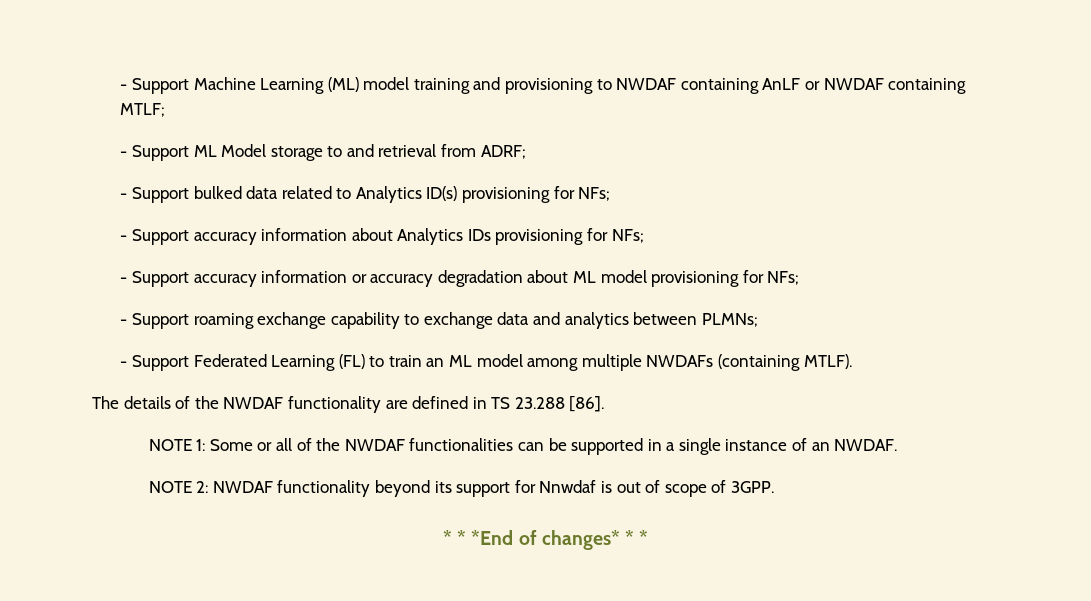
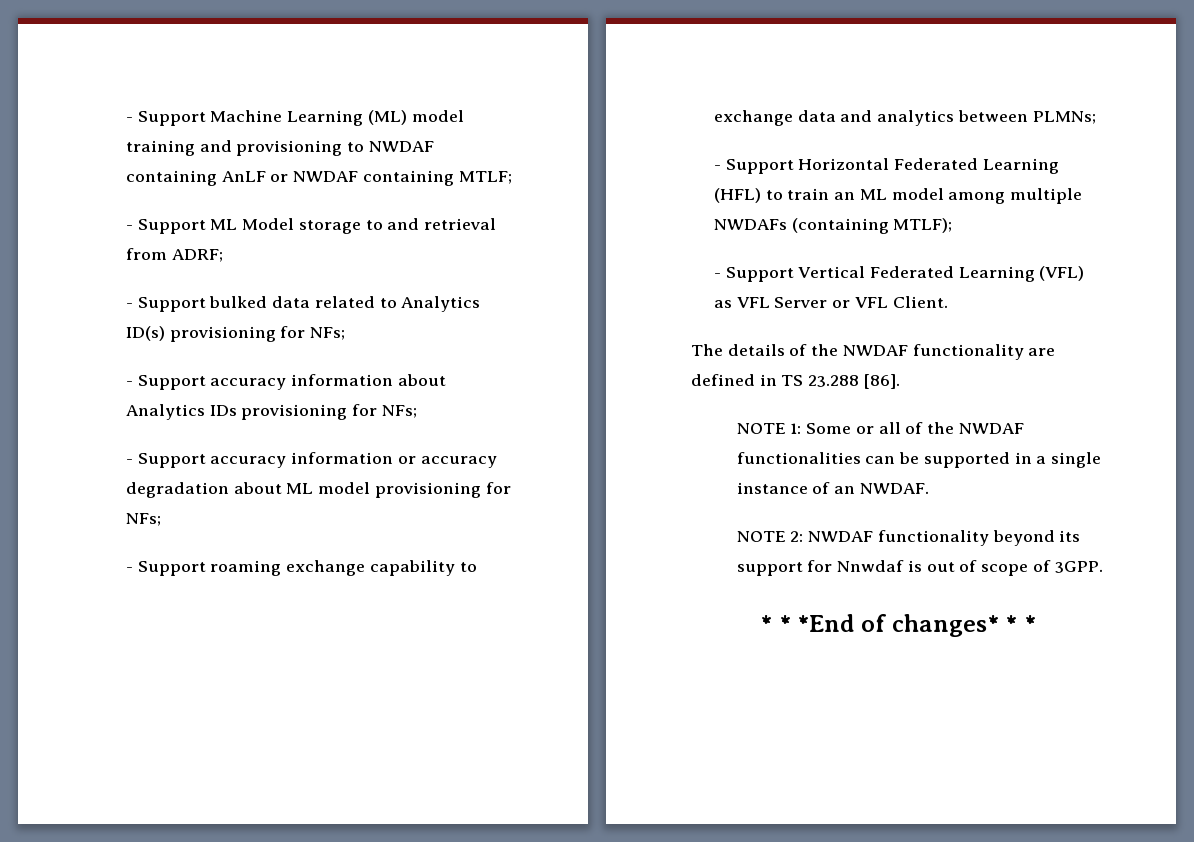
- - Support Federated Learning (FL) to train an ML model among multiple NWDAFs (containing MTLF).
+ - Support Horizontal Federated Learning (HFL) to train an ML model among multiple NWDAFs (containing MTLF);
+ - Support Vertical Federated Learning (VFL) as VFL Server or VFL Client.

